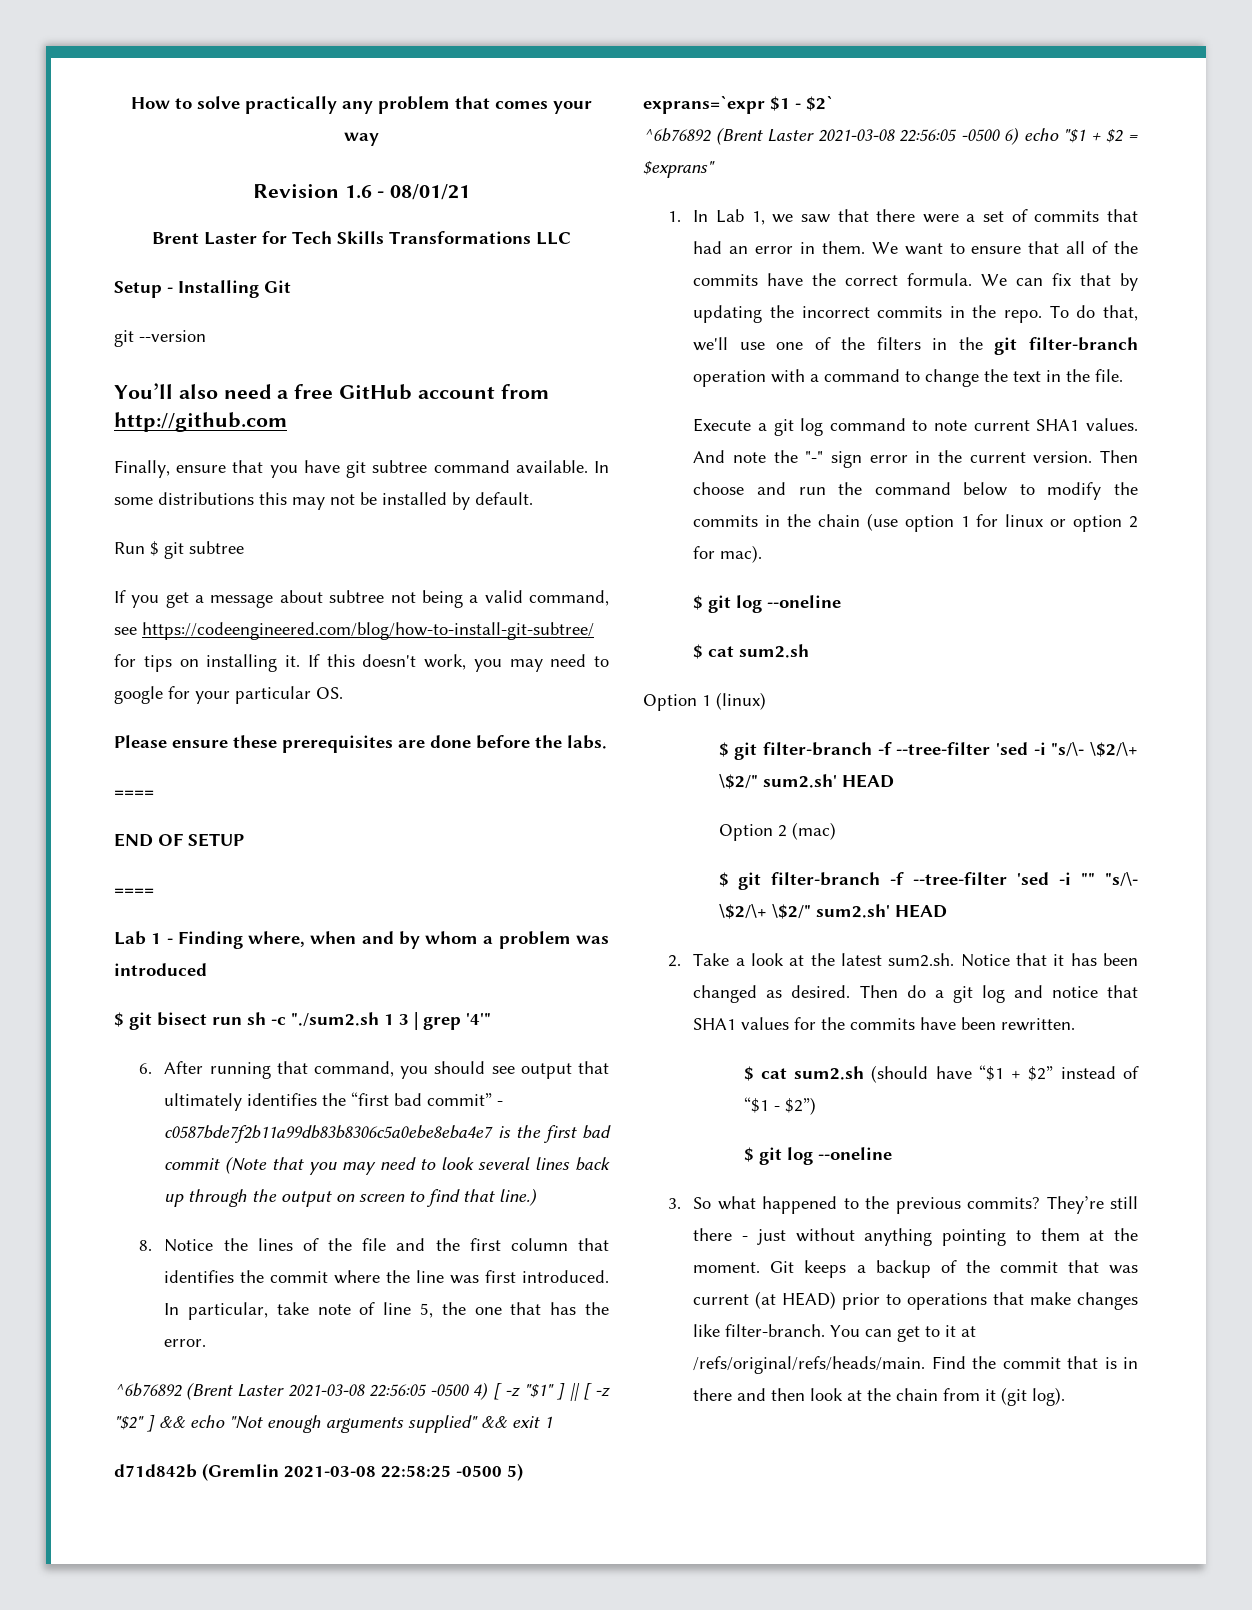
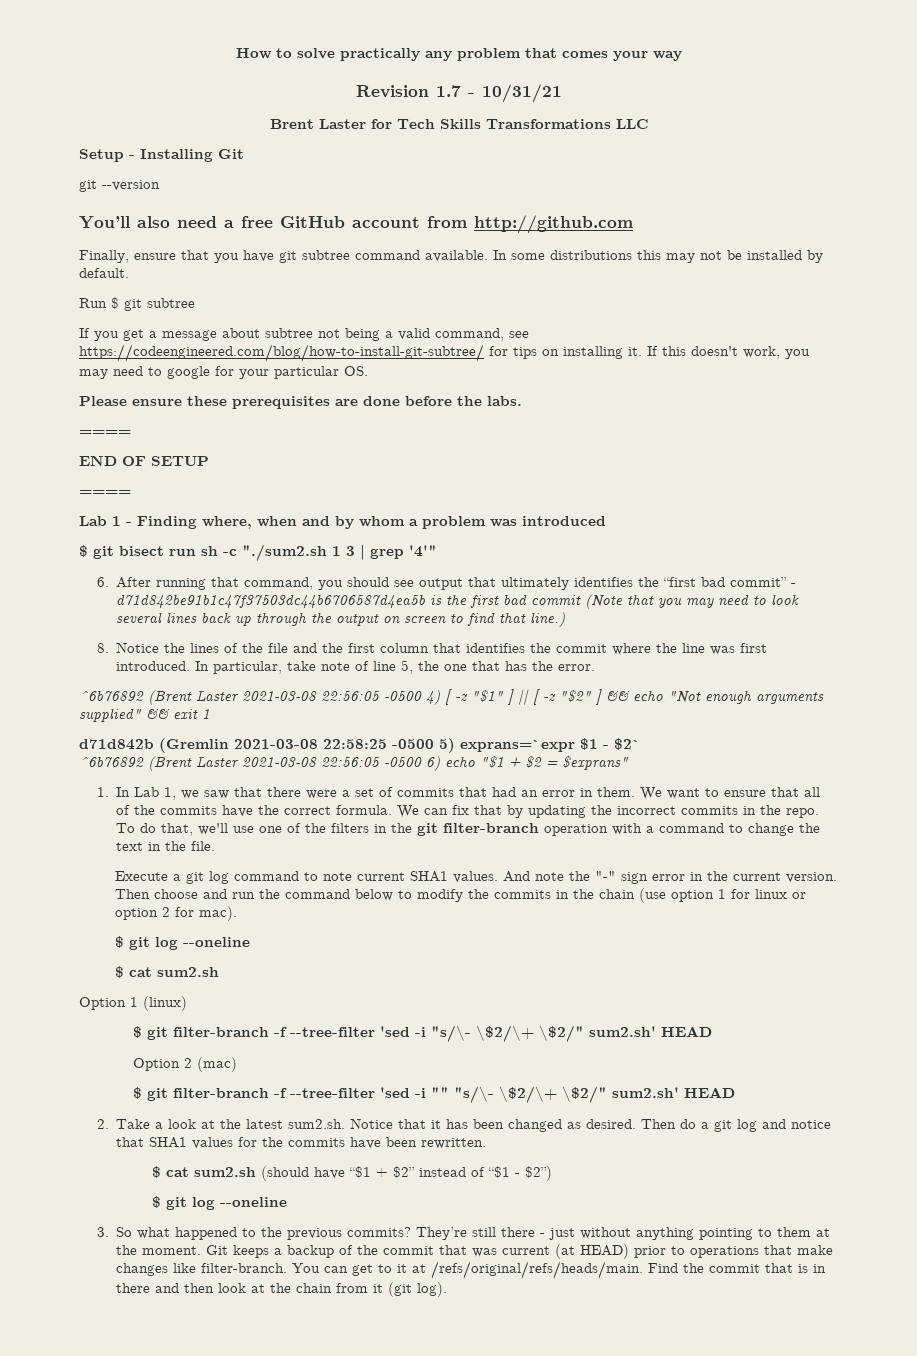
- Revision 1.6 - 08/01/21
+ Revision 1.7 - 10/31/21
- 6. After running that command, you should see output that ultimately identifies the “first bad commit” - c0587bde7f2b11a99db83b8306c5a0ebe8eba4e7 is the first bad commit (Note that you may need to look several lines back up through the output on screen to find that line.)
+ 6. After running that command, you should see output that ultimately identifies the “first bad commit” - d71d842be91b1c47f37503dc44b6706587d4ea5b is the first bad commit (Note that you may need to look several lines back up through the output on screen to find that line.)

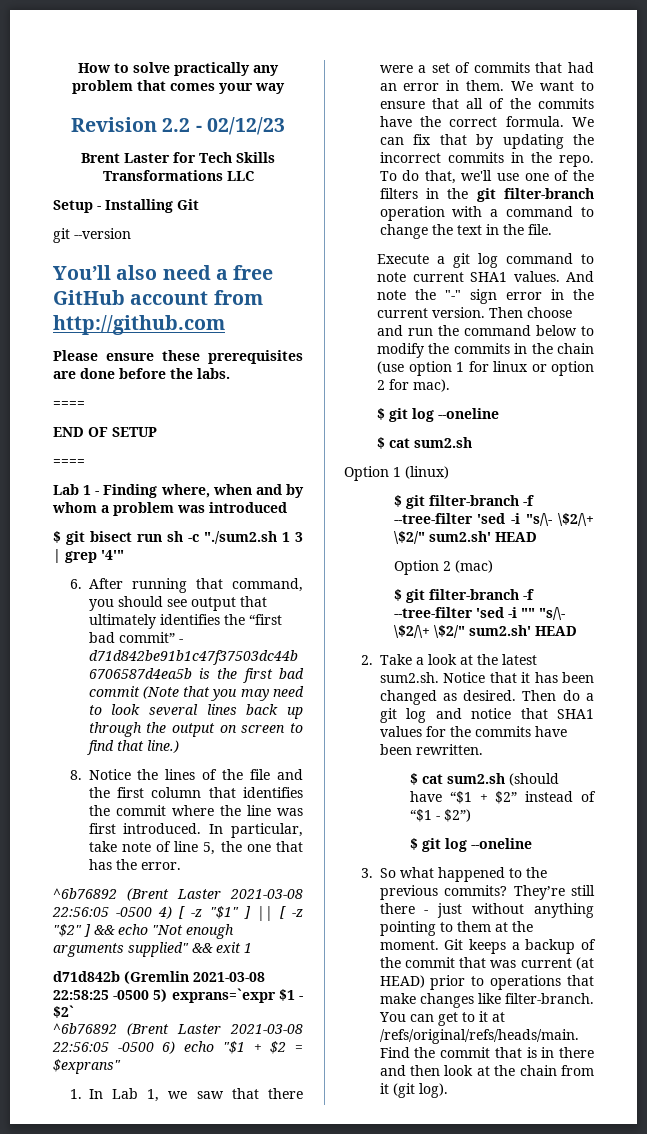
- Revision 1.7 - 10/31/21
+ Revision 2.2 - 02/12/23
- Finally, ensure that you have git subtree command available. In some distributions this may not be installed by default.
- Run $ git subtree
- If you get a message about subtree not being a valid command, see https://codeengineered.com/blog/how-to-install-git-subtree/ for tips on installing it. If this doesn't work, you may need to google for your particular OS.

